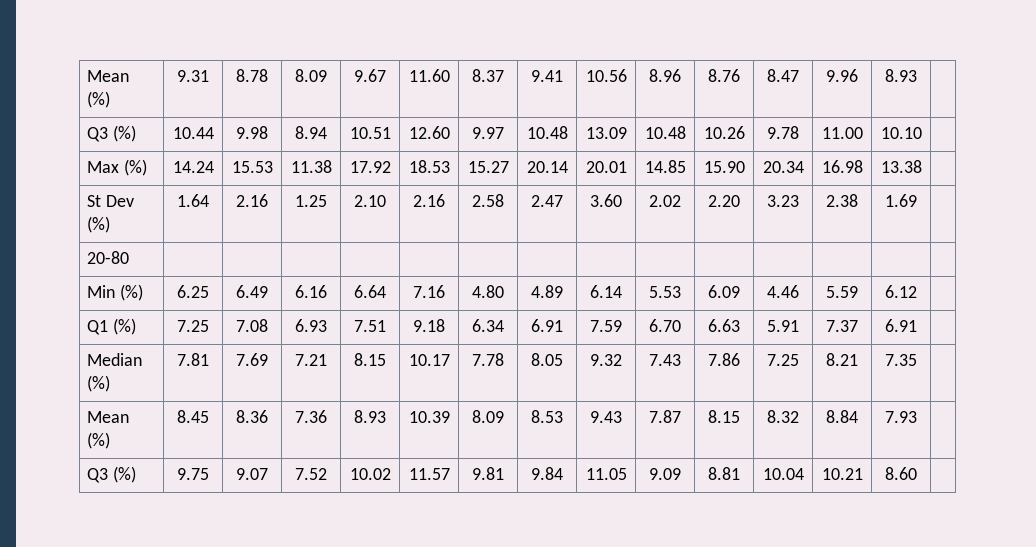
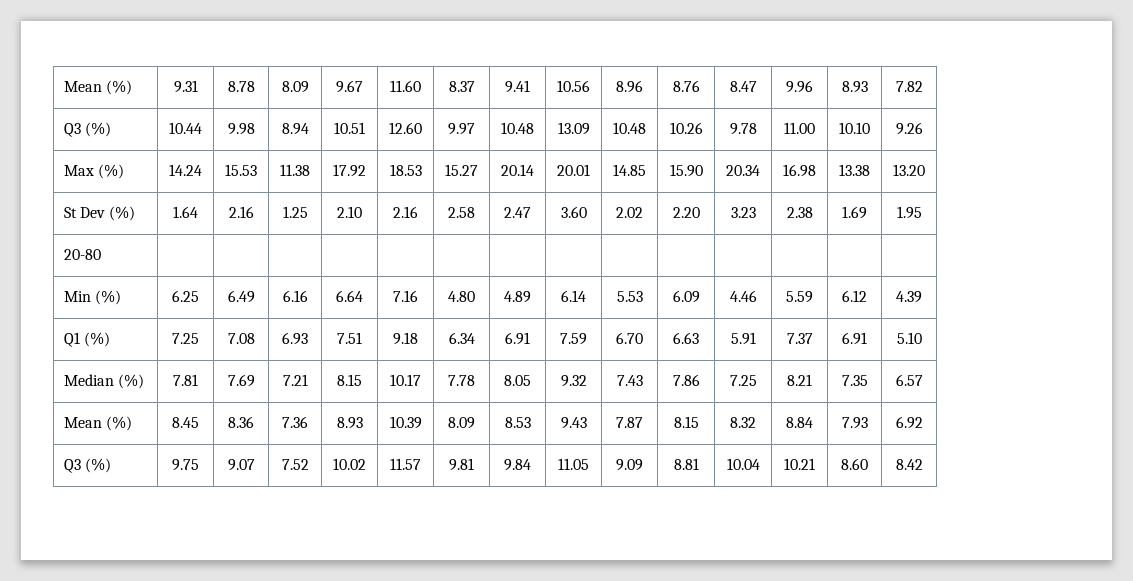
- Mean (%) | 9.31 | 8.78 | 8.09 | 9.67 | 11.60 | 8.37 | 9.41 | 10.56 | 8.96 | 8.76 | 8.47 | 9.96 | 8.93 |
+ Mean (%) | 9.31 | 8.78 | 8.09 | 9.67 | 11.60 | 8.37 | 9.41 | 10.56 | 8.96 | 8.76 | 8.47 | 9.96 | 8.93 | 7.82
- Q3 (%) | 10.44 | 9.98 | 8.94 | 10.51 | 12.60 | 9.97 | 10.48 | 13.09 | 10.48 | 10.26 | 9.78 | 11.00 | 10.10 |
+ Q3 (%) | 10.44 | 9.98 | 8.94 | 10.51 | 12.60 | 9.97 | 10.48 | 13.09 | 10.48 | 10.26 | 9.78 | 11.00 | 10.10 | 9.26
- Max (%) | 14.24 | 15.53 | 11.38 | 17.92 | 18.53 | 15.27 | 20.14 | 20.01 | 14.85 | 15.90 | 20.34 | 16.98 | 13.38 |
+ Max (%) | 14.24 | 15.53 | 11.38 | 17.92 | 18.53 | 15.27 | 20.14 | 20.01 | 14.85 | 15.90 | 20.34 | 16.98 | 13.38 | 13.20
- St Dev (%) | 1.64 | 2.16 | 1.25 | 2.10 | 2.16 | 2.58 | 2.47 | 3.60 | 2.02 | 2.20 | 3.23 | 2.38 | 1.69 |
+ St Dev (%) | 1.64 | 2.16 | 1.25 | 2.10 | 2.16 | 2.58 | 2.47 | 3.60 | 2.02 | 2.20 | 3.23 | 2.38 | 1.69 | 1.95
- Min (%) | 6.25 | 6.49 | 6.16 | 6.64 | 7.16 | 4.80 | 4.89 | 6.14 | 5.53 | 6.09 | 4.46 | 5.59 | 6.12 |
+ Min (%) | 6.25 | 6.49 | 6.16 | 6.64 | 7.16 | 4.80 | 4.89 | 6.14 | 5.53 | 6.09 | 4.46 | 5.59 | 6.12 | 4.39
- Q1 (%) | 7.25 | 7.08 | 6.93 | 7.51 | 9.18 | 6.34 | 6.91 | 7.59 | 6.70 | 6.63 | 5.91 | 7.37 | 6.91 |
+ Q1 (%) | 7.25 | 7.08 | 6.93 | 7.51 | 9.18 | 6.34 | 6.91 | 7.59 | 6.70 | 6.63 | 5.91 | 7.37 | 6.91 | 5.10
- Median (%) | 7.81 | 7.69 | 7.21 | 8.15 | 10.17 | 7.78 | 8.05 | 9.32 | 7.43 | 7.86 | 7.25 | 8.21 | 7.35 |
+ Median (%) | 7.81 | 7.69 | 7.21 | 8.15 | 10.17 | 7.78 | 8.05 | 9.32 | 7.43 | 7.86 | 7.25 | 8.21 | 7.35 | 6.57
- Mean (%) | 8.45 | 8.36 | 7.36 | 8.93 | 10.39 | 8.09 | 8.53 | 9.43 | 7.87 | 8.15 | 8.32 | 8.84 | 7.93 |
+ Mean (%) | 8.45 | 8.36 | 7.36 | 8.93 | 10.39 | 8.09 | 8.53 | 9.43 | 7.87 | 8.15 | 8.32 | 8.84 | 7.93 | 6.92
- Q3 (%) | 9.75 | 9.07 | 7.52 | 10.02 | 11.57 | 9.81 | 9.84 | 11.05 | 9.09 | 8.81 | 10.04 | 10.21 | 8.60 |
+ Q3 (%) | 9.75 | 9.07 | 7.52 | 10.02 | 11.57 | 9.81 | 9.84 | 11.05 | 9.09 | 8.81 | 10.04 | 10.21 | 8.60 | 8.42

